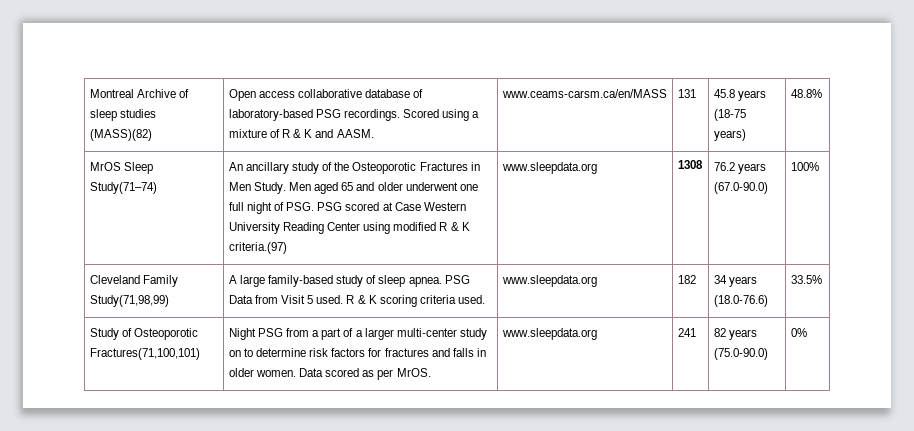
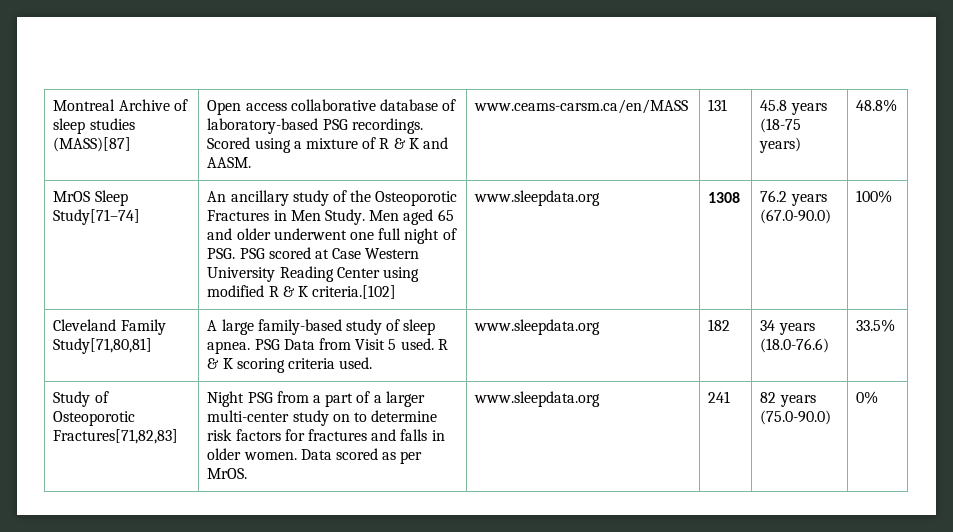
- Montreal Archive of sleep studies (MASS)(82) | Open access collaborative database of laboratory-based PSG recordings. Scored using a mixture of R & K and AASM. | www.ceams-carsm.ca/en/MASS | 131 | 45.8 years (18-75 years) | 48.8%
+ Montreal Archive of sleep studies (MASS)[87] | Open access collaborative database of laboratory-based PSG recordings. Scored using a mixture of R & K and AASM. | www.ceams-carsm.ca/en/MASS | 131 | 45.8 years (18-75 years) | 48.8%
- MrOS Sleep Study(71–74)
+ MrOS Sleep Study[71–74]
- Men aged 65 and older underwent one full night of PSG. PSG scored at Case Western University Reading Center using modified R & K criteria.(97)
+ Men aged 65 and older underwent one full night of PSG. PSG scored at Case Western University Reading Center using modified R & K criteria.[102]
- Cleveland Family Study(71,98,99) | A large family-based study of sleep apnea. PSG Data from Visit 5 used. R & K scoring criteria used. | www.sleepdata.org | 182 | 34 years (18.0-76.6) | 33.5%
+ Cleveland Family Study[71,80,81] | A large family-based study of sleep apnea. PSG Data from Visit 5 used. R & K scoring criteria used. | www.sleepdata.org | 182 | 34 years (18.0-76.6) | 33.5%
- Study of Osteoporotic Fractures(71,100,101) | Night PSG from a part of a larger multi-center study on to determine risk factors for fractures and falls in older women. Data scored as per MrOS. | www.sleepdata.org | 241 | 82 years (75.0-90.0) | 0%
+ Study of Osteoporotic Fractures[71,82,83] | Night PSG from a part of a larger multi-center study on to determine risk factors for fractures and falls in older women. Data scored as per MrOS. | www.sleepdata.org | 241 | 82 years (75.0-90.0) | 0%

